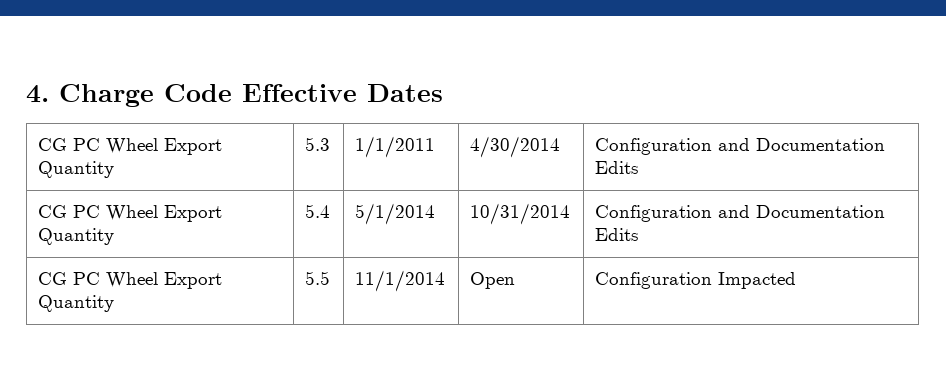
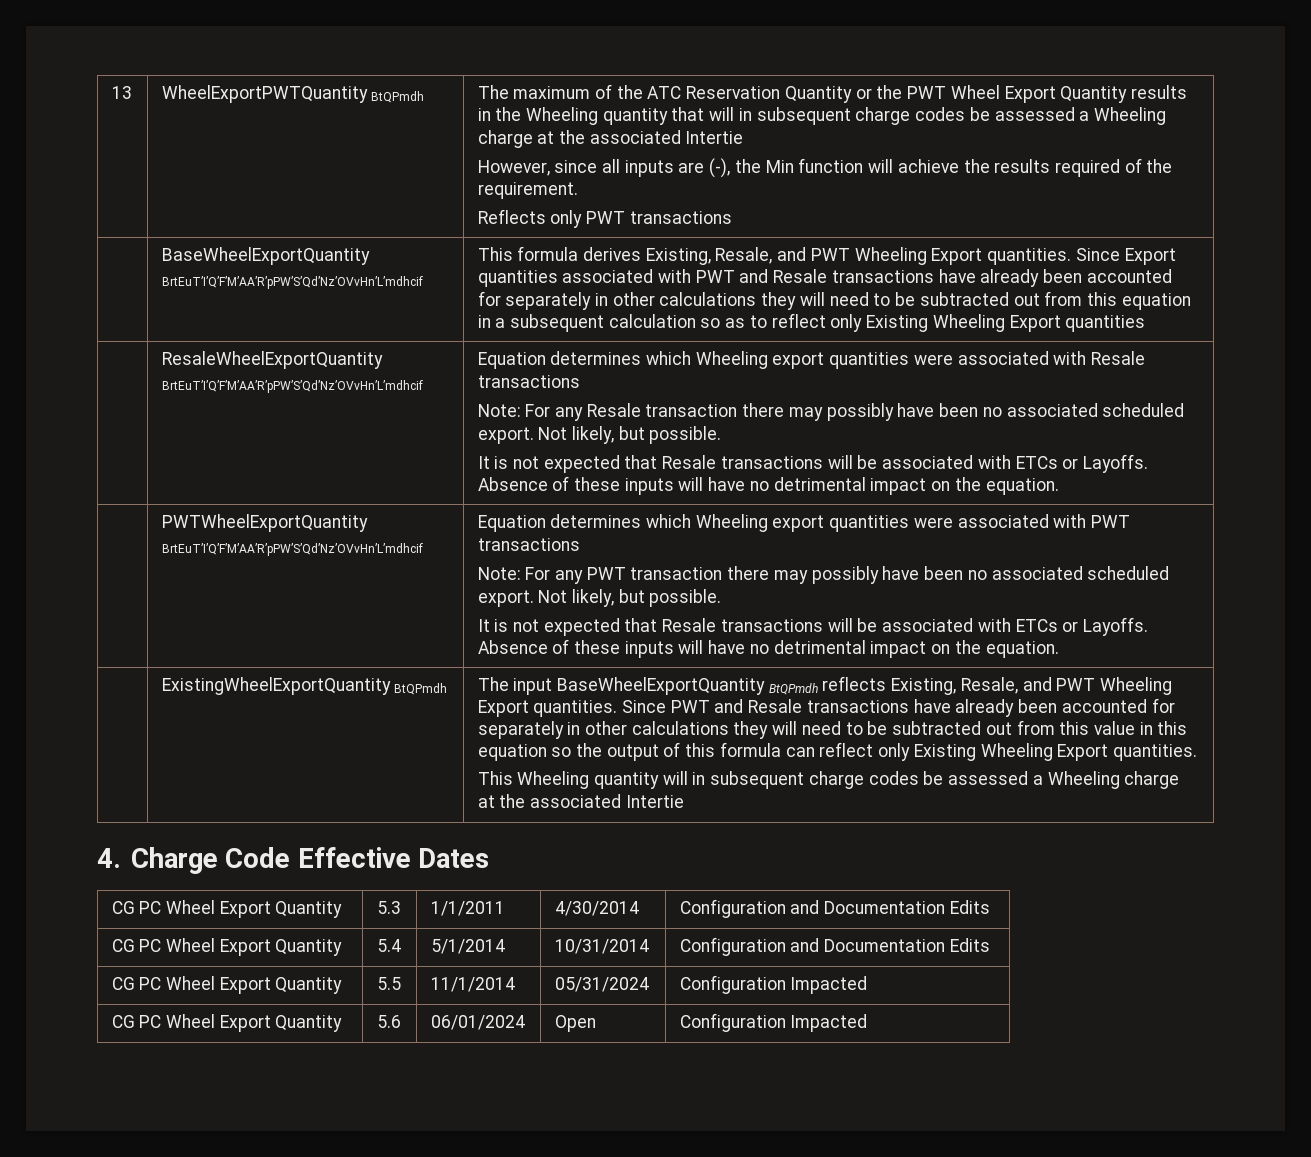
+ 13 | WheelExportPWTQuantity BtQPmdh | The maximum of the ATC Reservation Quantity or the PWT Wheel Export Quantity results in the Wheeling quantity that will in subsequent charge codes be assessed a Wheeling charge at the associated Intertie
+ However, since all inputs are (-), the Min function will achieve the results required of the requirement.
+ Reflects only PWT transactions
+ | BaseWheelExportQuantity BrtEuT’I’Q’F’M’AA’R’pPW’S’Qd’Nz’OVvHn’L’mdhcif | This formula derives Existing, Resale, and PWT Wheeling Export quantities. Since Export quantities associated with PWT and Resale transactions have already been accounted for separately in other calculations they will need to be subtracted out from this equation in a subsequent calculation so as to reflect only Existing Wheeling Export quantities
+ | ResaleWheelExportQuantity BrtEuT’I’Q’F’M’AA’R’pPW’S’Qd’Nz’OVvHn’L’mdhcif | Equation determines which Wheeling export quantities were associated with Resale transactions
+ Note: For any Resale transaction there may possibly have been no associated scheduled export. Not likely, but possible.
+ It is not expected that Resale transactions will be associated with ETCs or Layoffs. Absence of these inputs will have no detrimental impact on the equation.
+ | PWTWheelExportQuantity BrtEuT’I’Q’F’M’AA’R’pPW’S’Qd’Nz’OVvHn’L’mdhcif | Equation determines which Wheeling export quantities were associated with PWT transactions
+ Note: For any PWT transaction there may possibly have been no associated scheduled export. Not likely, but possible.
+ It is not expected that Resale transactions will be associated with ETCs or Layoffs. Absence of these inputs will have no detrimental impact on the equation.
+ | ExistingWheelExportQuantity BtQPmdh | The input BaseWheelExportQuantity BtQPmdh reflects Existing, Resale, and PWT Wheeling Export quantities. Since PWT and Resale transactions have already been accounted for separately in other calculations they will need to be subtracted out from this value in this equation so the output of this formula can reflect only Existing Wheeling Export quantities.
+ This Wheeling quantity will in subsequent charge codes be assessed a Wheeling charge at the associated Intertie
- CG PC Wheel Export Quantity | 5.5 | 11/1/2014 | Open | Configuration Impacted
+ CG PC Wheel Export Quantity | 5.5 | 11/1/2014 | 05/31/2024 | Configuration Impacted
+ CG PC Wheel Export Quantity | 5.6 | 06/01/2024 | Open | Configuration Impacted

